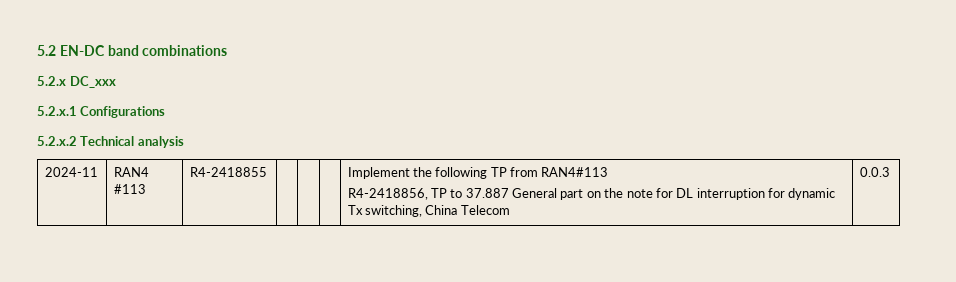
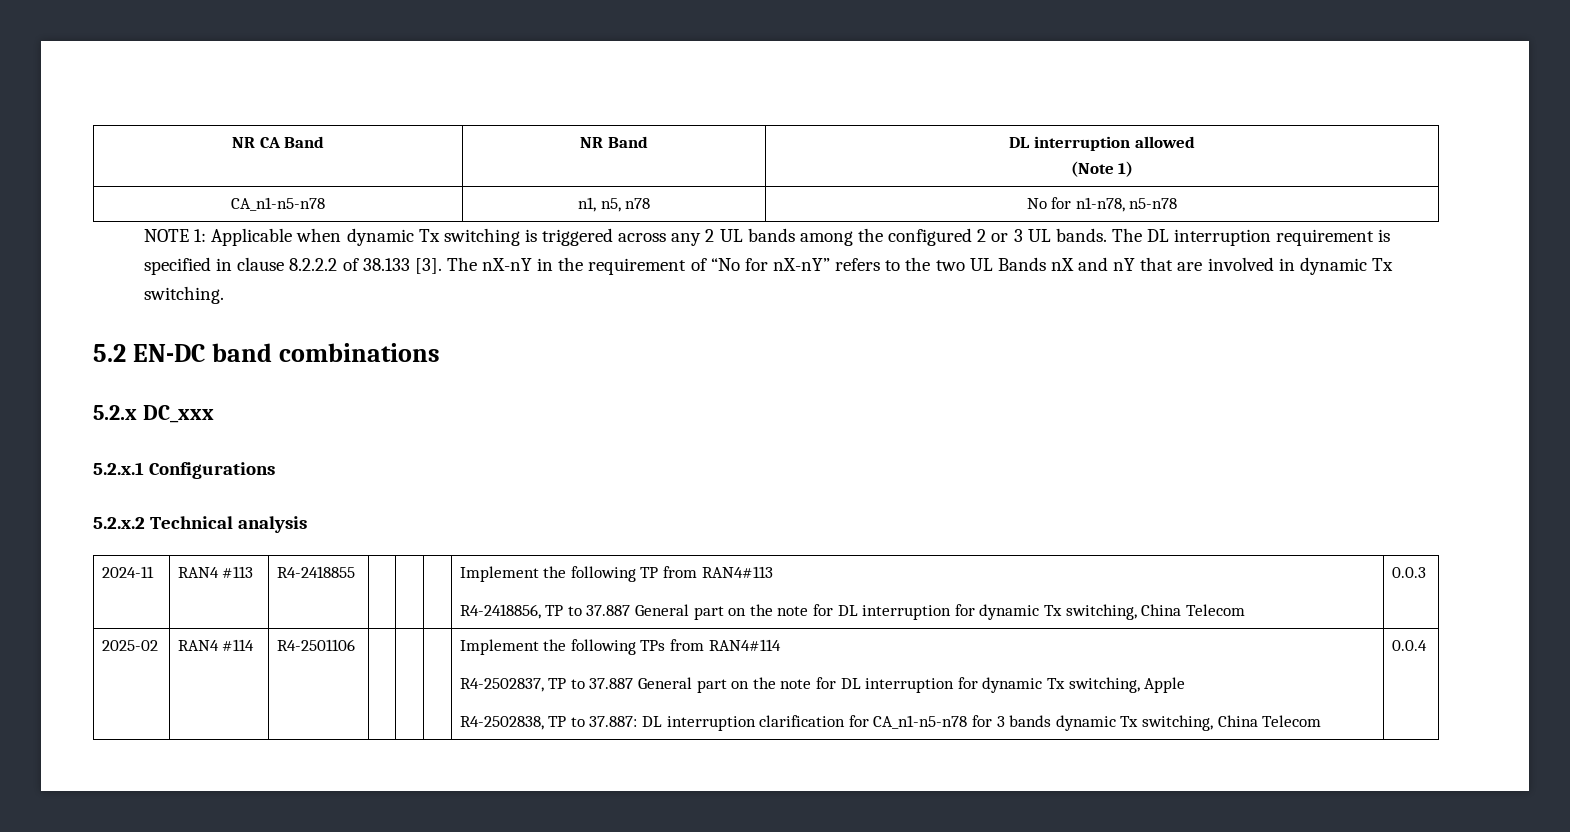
+ NR CA Band | NR Band | DL interruption allowed
+ (Note 1)
+ CA_n1-n5-n78 | n1, n5, n78 | No for n1-n78, n5-n78
+ NOTE 1: Applicable when dynamic Tx switching is triggered across any 2 UL bands among the configured 2 or 3 UL bands. The DL interruption requirement is specified in clause 8.2.2.2 of 38.133 [3]. The nX-nY in the requirement of “No for nX-nY” refers to the two UL Bands nX and nY that are involved in dynamic Tx switching.
+ 2025-02 | RAN4 #114 | R4-2501106 | | | | Implement the following TPs from RAN4#114
+ R4-2502837, TP to 37.887 General part on the note for DL interruption for dynamic Tx switching, Apple
+ R4-2502838, TP to 37.887: DL interruption clarification for CA_n1-n5-n78 for 3 bands dynamic Tx switching, China Telecom | 0.0.4

